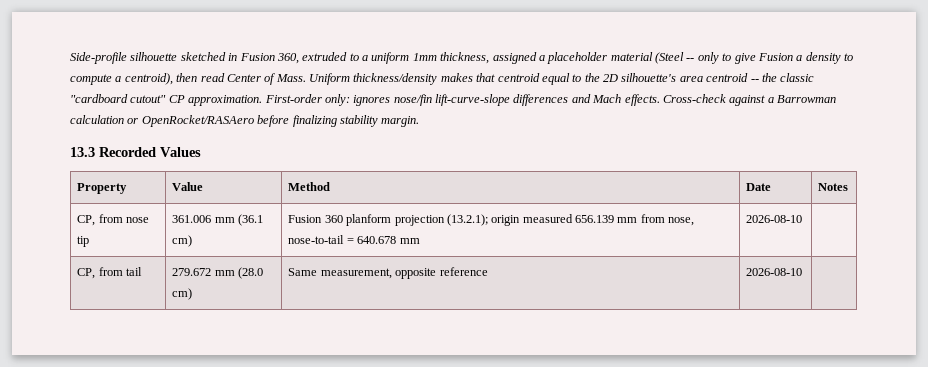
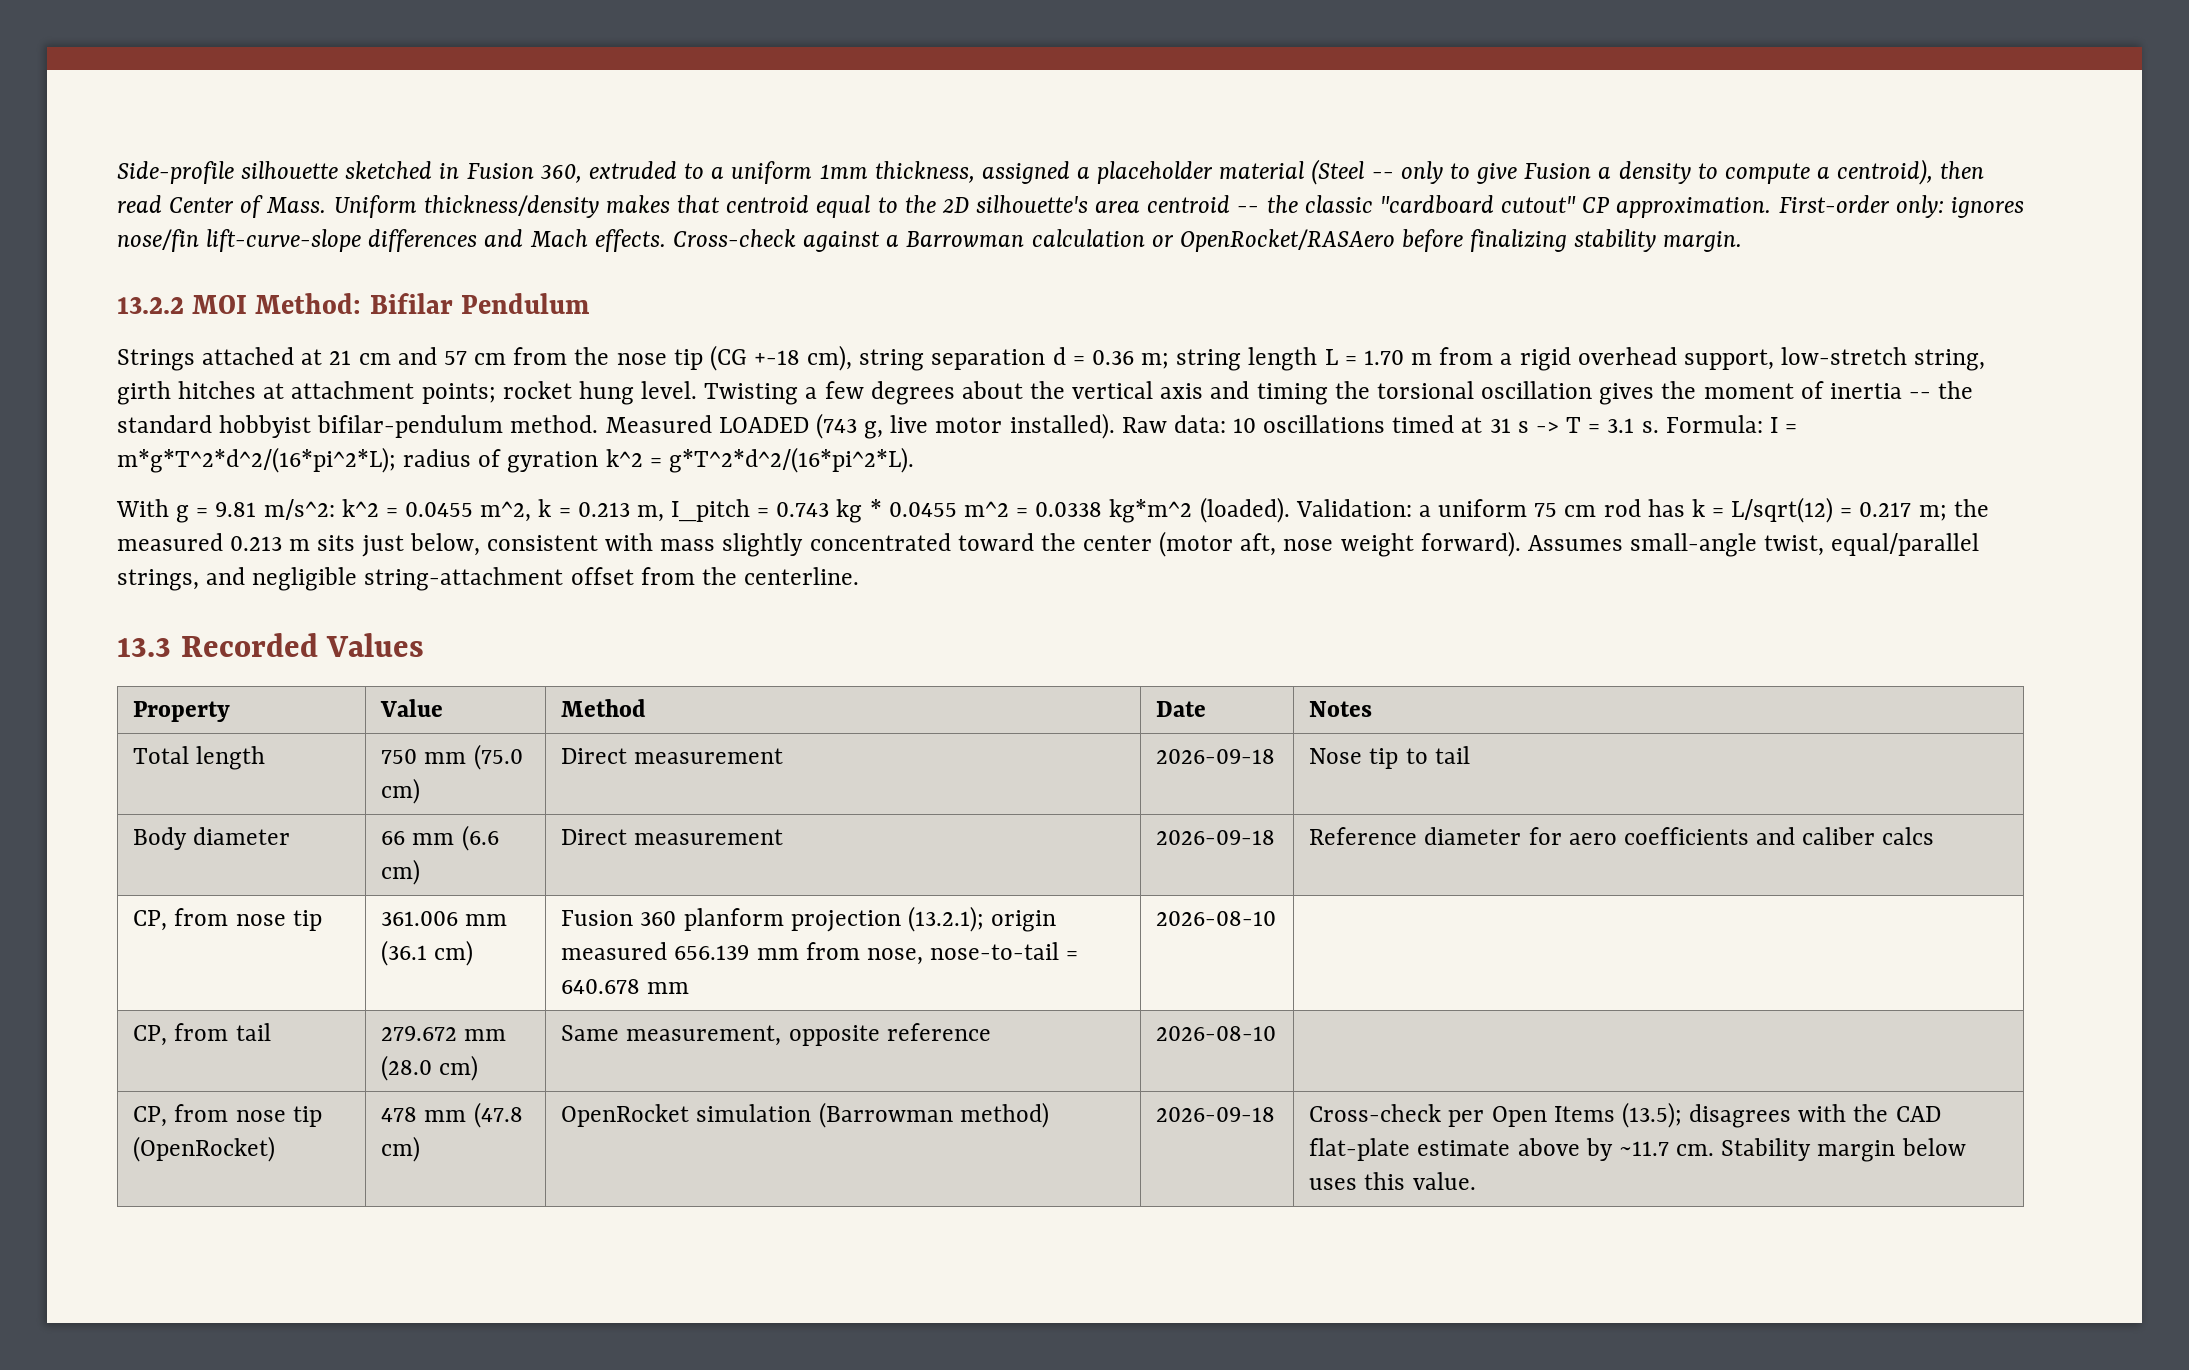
+ 13.2.2 MOI Method: Bifilar Pendulum
+ Strings attached at 21 cm and 57 cm from the nose tip (CG +-18 cm), string separation d = 0.36 m; string length L = 1.70 m from a rigid overhead support, low-stretch string, girth hitches at attachment points; rocket hung level. Twisting a few degrees about the vertical axis and timing the torsional oscillation gives the moment of inertia -- the standard hobbyist bifilar-pendulum method. Measured LOADED (743 g, live motor installed). Raw data: 10 oscillations timed at 31 s -> T = 3.1 s. Formula: I = m*g*T^2*d^2/(16*pi^2*L); radius of gyration k^2 = g*T^2*d^2/(16*pi^2*L).
+ With g = 9.81 m/s^2: k^2 = 0.0455 m^2, k = 0.213 m, I_pitch = 0.743 kg * 0.0455 m^2 = 0.0338 kg*m^2 (loaded). Validation: a uniform 75 cm rod has k = L/sqrt(12) = 0.217 m; the measured 0.213 m sits just below, consistent with mass slightly concentrated toward the center (motor aft, nose weight forward). Assumes small-angle twist, equal/parallel strings, and negligible string-attachment offset from the centerline.
+ Total length | 750 mm (75.0 cm) | Direct measurement | 2026-09-18 | Nose tip to tail
+ Body diameter | 66 mm (6.6 cm) | Direct measurement | 2026-09-18 | Reference diameter for aero coefficients and caliber calcs
+ CP, from nose tip (OpenRocket) | 478 mm (47.8 cm) | OpenRocket simulation (Barrowman method) | 2026-09-18 | Cross-check per Open Items (13.5); disagrees with the CAD flat-plate estimate above by ~11.7 cm. Stability margin below uses this value.

